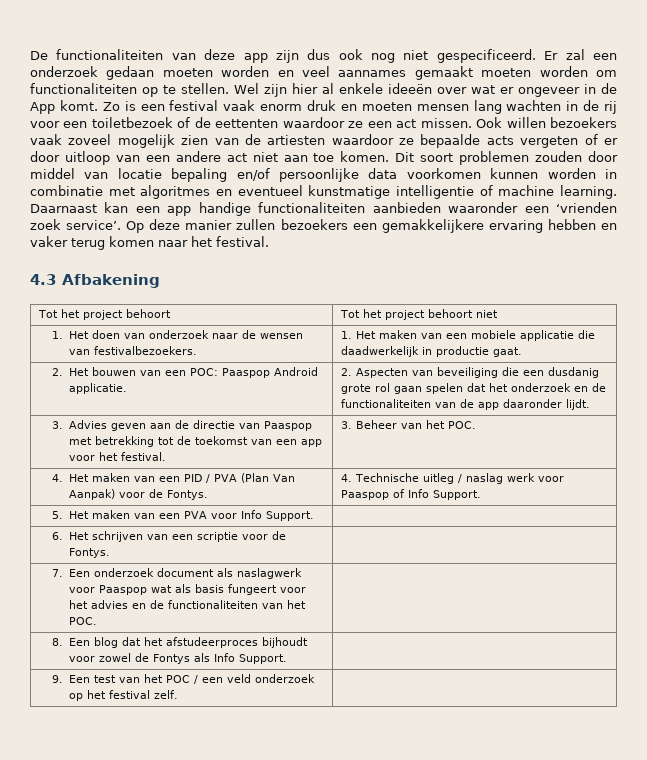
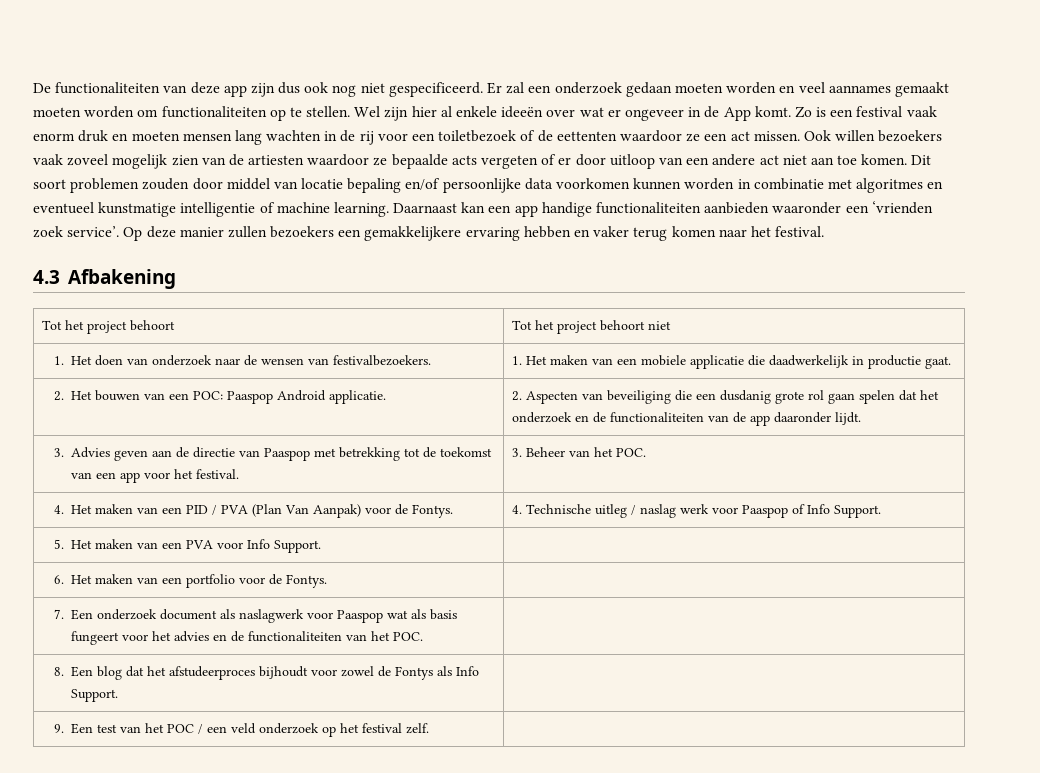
- 6. Het schrijven van een scriptie voor de Fontys. |
+ 6. Het maken van een portfolio voor de Fontys. |

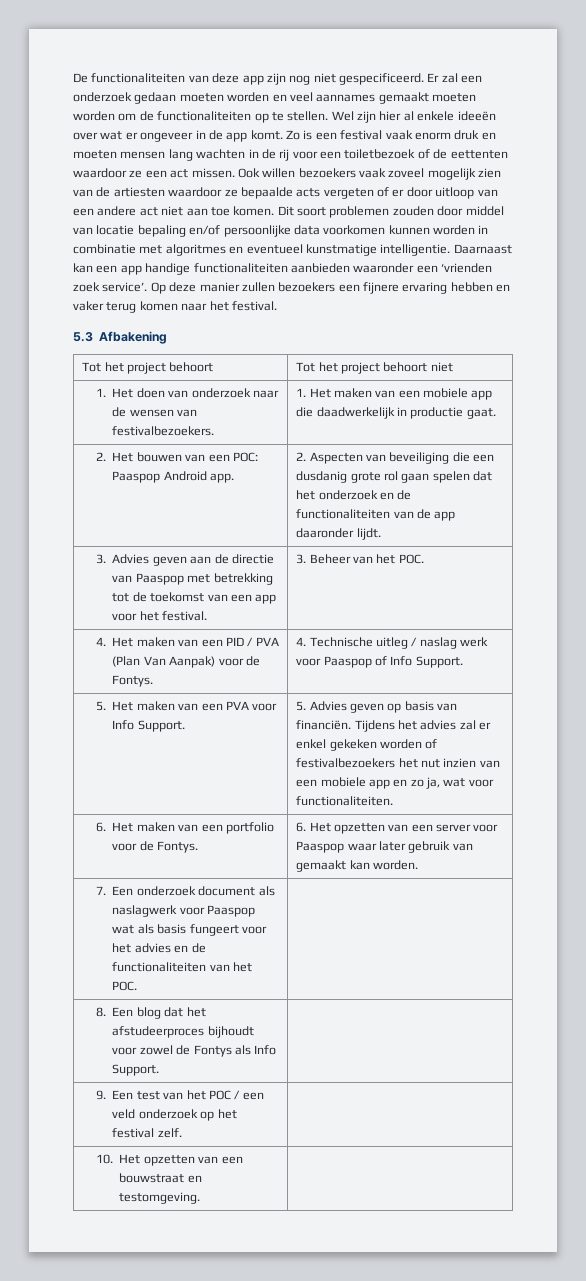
- De functionaliteiten van deze app zijn dus ook nog niet gespecificeerd.
+ De functionaliteiten van deze app zijn nog niet gespecificeerd.
- Er zal een onderzoek gedaan moeten worden en veel aannames gemaakt moeten worden om functionaliteiten op te stellen.
+ Er zal een onderzoek gedaan moeten worden en veel aannames gemaakt moeten worden om de functionaliteiten op te stellen.
- Wel zijn hier al enkele ideeën over wat er ongeveer in de App komt.
+ Wel zijn hier al enkele ideeën over wat er ongeveer in de app komt.
- Dit soort problemen zouden door middel van locatie bepaling en/of persoonlijke data voorkomen kunnen worden in combinatie met algoritmes en eventueel kunstmatige intelligentie of machine learning.
+ Dit soort problemen zouden door middel van locatie bepaling en/of persoonlijke data voorkomen kunnen worden in combinatie met algoritmes en eventueel kunstmatige intelligentie.
- Op deze manier zullen bezoekers een gemakkelijkere ervaring hebben en vaker terug komen naar het festival.
+ Op deze manier zullen bezoekers een fijnere ervaring hebben en vaker terug komen naar het festival.
- 4.3 Afbakening
+ 5.3 Afbakening
- 1. Het doen van onderzoek naar de wensen van festivalbezoekers. | 1. Het maken van een mobiele applicatie die daadwerkelijk in productie gaat.
+ 1. Het doen van onderzoek naar de wensen van festivalbezoekers. | 1. Het maken van een mobiele app die daadwerkelijk in productie gaat.
- 2. Het bouwen van een POC: Paaspop Android applicatie. | 2. Aspecten van beveiliging die een dusdanig grote rol gaan spelen dat het onderzoek en de functionaliteiten van de app daaronder lijdt.
+ 2. Het bouwen van een POC: Paaspop Android app. | 2. Aspecten van beveiliging die een dusdanig grote rol gaan spelen dat het onderzoek en de functionaliteiten van de app daaronder lijdt.
- 5. Het maken van een PVA voor Info Support. |
+ 5. Het maken van een PVA voor Info Support. | 5. Advies geven op basis van financiën. Tijdens het advies zal er enkel gekeken worden of festivalbezoekers het nut inzien van een mobiele app en zo ja, wat voor functionaliteiten.
- 6. Het maken van een portfolio voor de Fontys. |
+ 6. Het maken van een portfolio voor de Fontys. | 6. Het opzetten van een server voor Paaspop waar later gebruik van gemaakt kan worden.
+ 10. Het opzetten van een bouwstraat en testomgeving. |

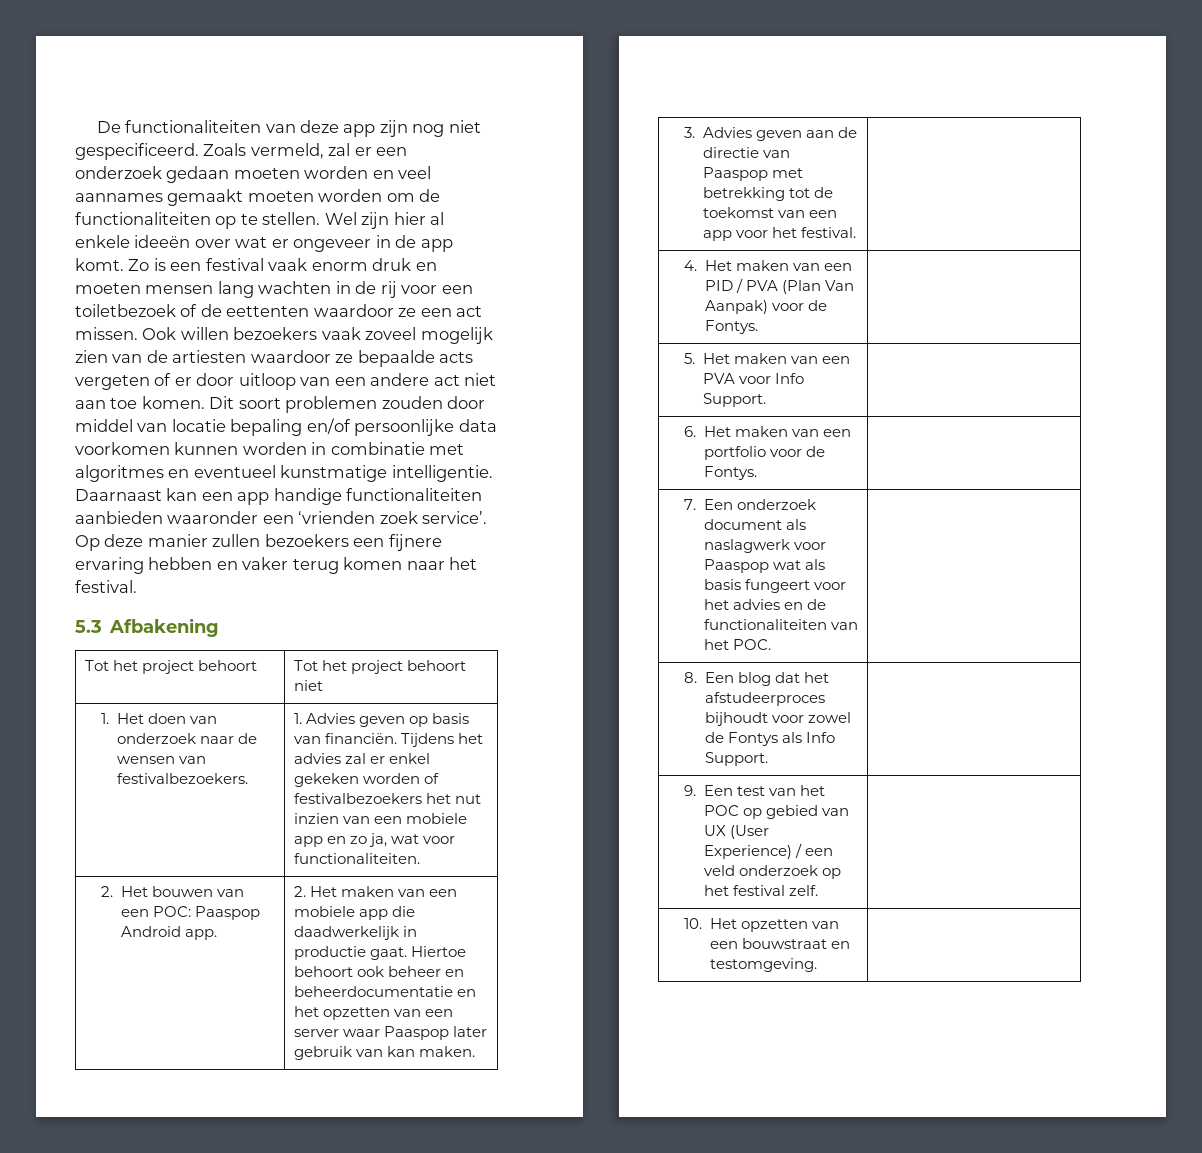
- Er zal een onderzoek gedaan moeten worden en veel aannames gemaakt moeten worden om de functionaliteiten op te stellen.
+ Zoals vermeld, zal er een onderzoek gedaan moeten worden en veel aannames gemaakt moeten worden om de functionaliteiten op te stellen.
- 1. Het doen van onderzoek naar de wensen van festivalbezoekers. | 1. Het maken van een mobiele app die daadwerkelijk in productie gaat.
- 2. Het bouwen van een POC: Paaspop Android app. | 2. Aspecten van beveiliging die een dusdanig grote rol gaan spelen dat het onderzoek en de functionaliteiten van de app daaronder lijdt.
- 3. Advies geven aan de directie van Paaspop met betrekking tot de toekomst van een app voor het festival. | 3. Beheer van het POC.
- 4. Het maken van een PID / PVA (Plan Van Aanpak) voor de Fontys. | 4. Technische uitleg / naslag werk voor Paaspop of Info Support.
- 5. Het maken van een PVA voor Info Support. | 5. Advies geven op basis van financiën. Tijdens het advies zal er enkel gekeken worden of festivalbezoekers het nut inzien van een mobiele app en zo ja, wat voor functionaliteiten.
+ 1. Het doen van onderzoek naar de wensen van festivalbezoekers. | 1. Advies geven op basis van financiën. Tijdens het advies zal er enkel gekeken worden of festivalbezoekers het nut inzien van een mobiele app en zo ja, wat voor functionaliteiten.
+ 2. Het bouwen van een POC: Paaspop Android app. | 2. Het maken van een mobiele app die daadwerkelijk in productie gaat. Hiertoe behoort ook beheer en beheerdocumentatie en het opzetten van een server waar Paaspop later gebruik van kan maken.
+ 3. Advies geven aan de directie van Paaspop met betrekking tot de toekomst van een app voor het festival. |
+ 4. Het maken van een PID / PVA (Plan Van Aanpak) voor de Fontys. |
+ 5. Het maken van een PVA voor Info Support. |
- 6. Het maken van een portfolio voor de Fontys. | 6. Het opzetten van een server voor Paaspop waar later gebruik van gemaakt kan worden.
+ 6. Het maken van een portfolio voor de Fontys. |
- 9. Een test van het POC / een veld onderzoek op het festival zelf. |
+ 9. Een test van het POC op gebied van UX (User Experience) / een veld onderzoek op het festival zelf. |

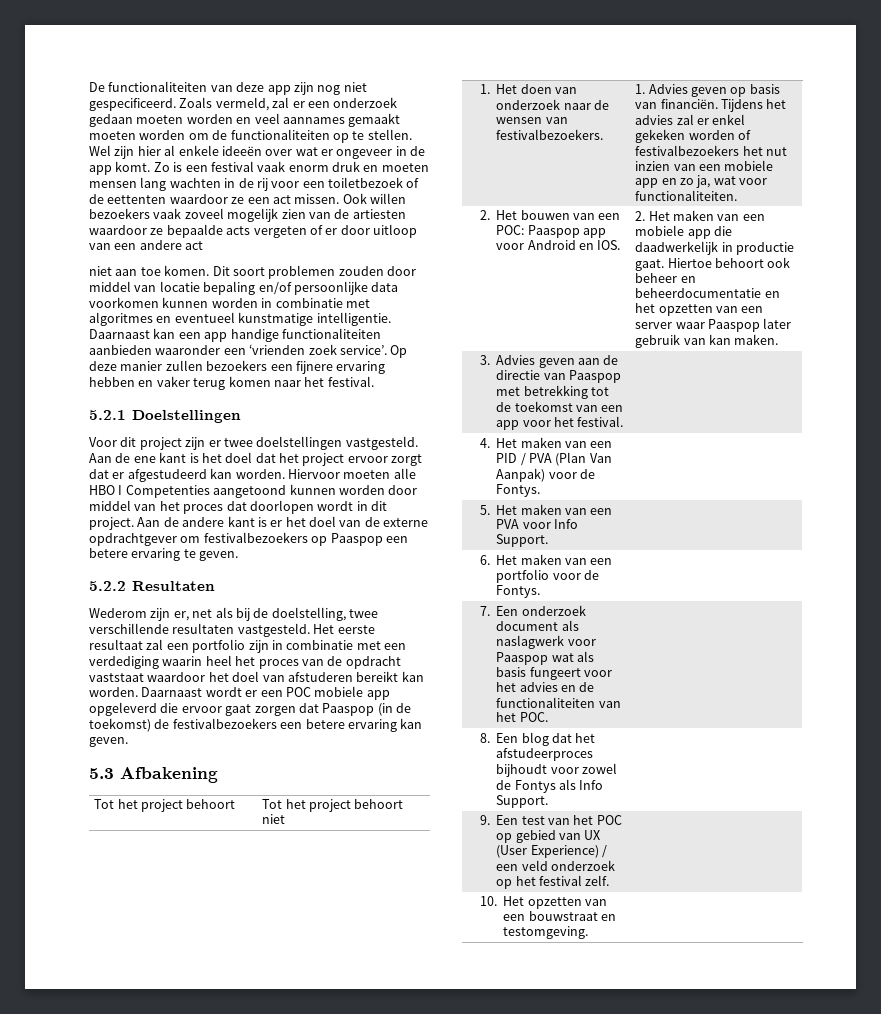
- Ook willen bezoekers vaak zoveel mogelijk zien van de artiesten waardoor ze bepaalde acts vergeten of er door uitloop van een andere act niet aan toe komen.
+ Ook willen bezoekers vaak zoveel mogelijk zien van de artiesten waardoor ze bepaalde acts vergeten of er door uitloop van een andere act
+ niet aan toe komen.
+ 5.2.1 Doelstellingen
+ Voor dit project zijn er twee doelstellingen vastgesteld. Aan de ene kant is het doel dat het project ervoor zorgt dat er afgestudeerd kan worden. Hiervoor moeten alle HBO I Competenties aangetoond kunnen worden door middel van het proces dat doorlopen wordt in dit project. Aan de andere kant is er het doel van de externe opdrachtgever om festivalbezoekers op Paaspop een betere ervaring te geven.
+ 5.2.2 Resultaten
+ Wederom zijn er, net als bij de doelstelling, twee verschillende resultaten vastgesteld. Het eerste resultaat zal een portfolio zijn in combinatie met een verdediging waarin heel het proces van de opdracht vaststaat waardoor het doel van afstuderen bereikt kan worden. Daarnaast wordt er een POC mobiele app opgeleverd die ervoor gaat zorgen dat Paaspop (in de toekomst) de festivalbezoekers een betere ervaring kan geven.
- 2. Het bouwen van een POC: Paaspop Android app.
+ 2. Het bouwen van een POC: Paaspop app voor Android en IOS.

